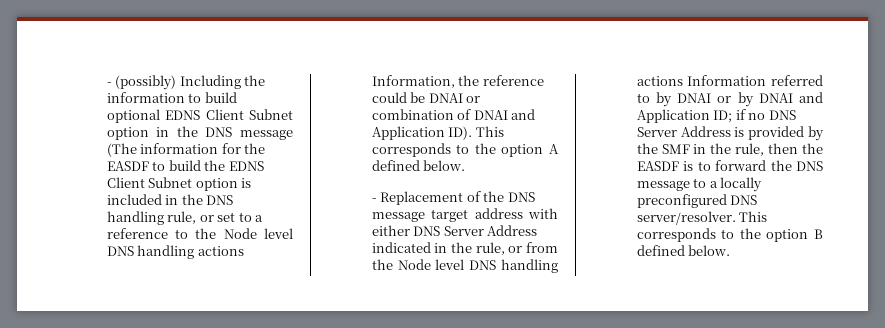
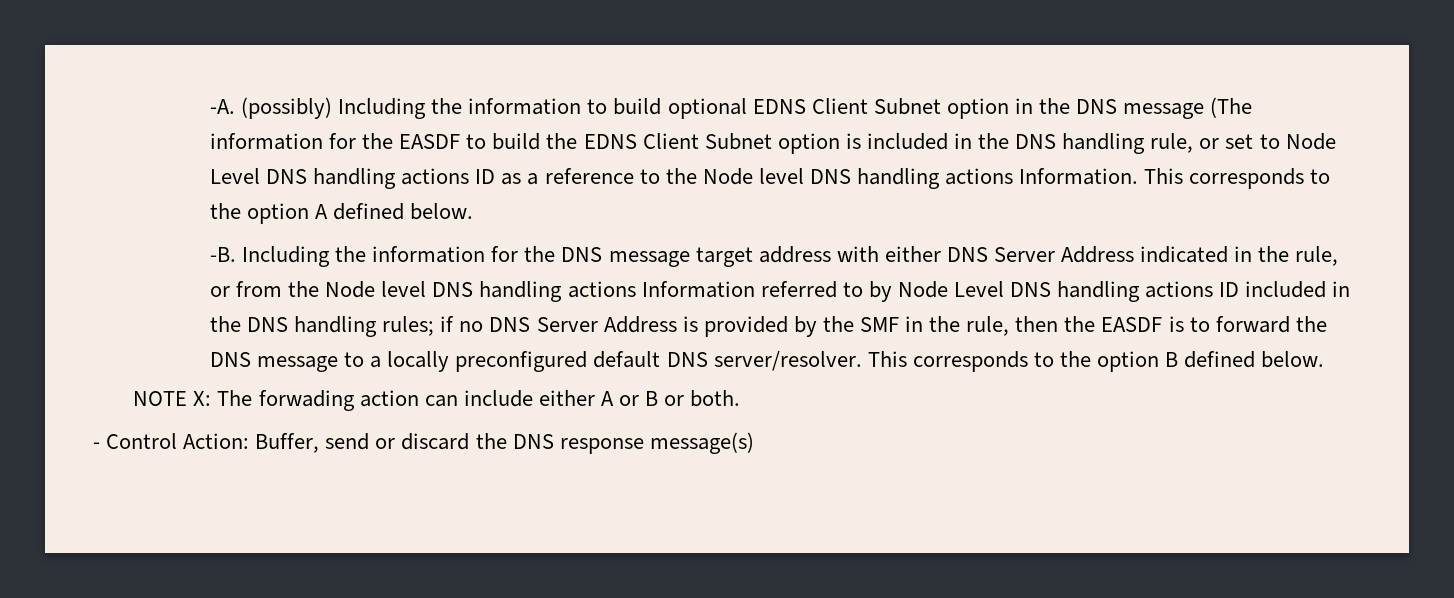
- - (possibly) Including the information to build optional EDNS Client Subnet option in the DNS message (The information for the EASDF to build the EDNS Client Subnet option is included in the DNS handling rule, or set to a reference to the Node level DNS handling actions Information, the reference could be DNAI or combination of DNAI and Application ID). This corresponds to the option A defined below.
+ -A. (possibly) Including the information to build optional EDNS Client Subnet option in the DNS message (The information for the EASDF to build the EDNS Client Subnet option is included in the DNS handling rule, or set to Node Level DNS handling actions ID as a reference to the Node level DNS handling actions Information. This corresponds to the option A defined below.
- - Replacement of the DNS message target address with either DNS Server Address indicated in the rule, or from the Node level DNS handling actions Information referred to by DNAI or by DNAI and Application ID; if no DNS Server Address is provided by the SMF in the rule, then the EASDF is to forward the DNS message to a locally preconfigured DNS server/resolver.
+ -B. Including the information for the DNS message target address with either DNS Server Address indicated in the rule, or from the Node level DNS handling actions Information referred to by Node Level DNS handling actions ID included in the DNS handling rules; if no DNS Server Address is provided by the SMF in the rule, then the EASDF is to forward the DNS message to a locally preconfigured default DNS server/resolver.
+ NOTE X: The forwading action can include either A or B or both.
+ - Control Action: Buffer, send or discard the DNS response message(s)

